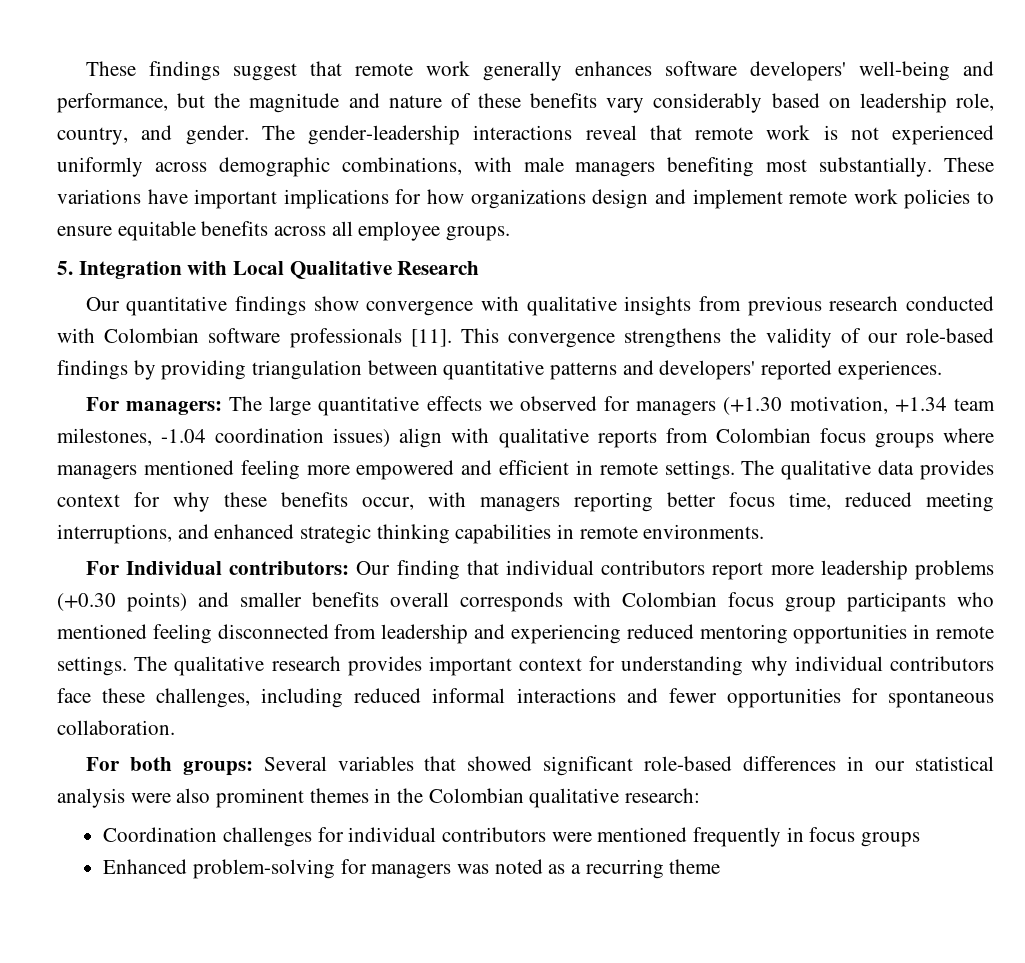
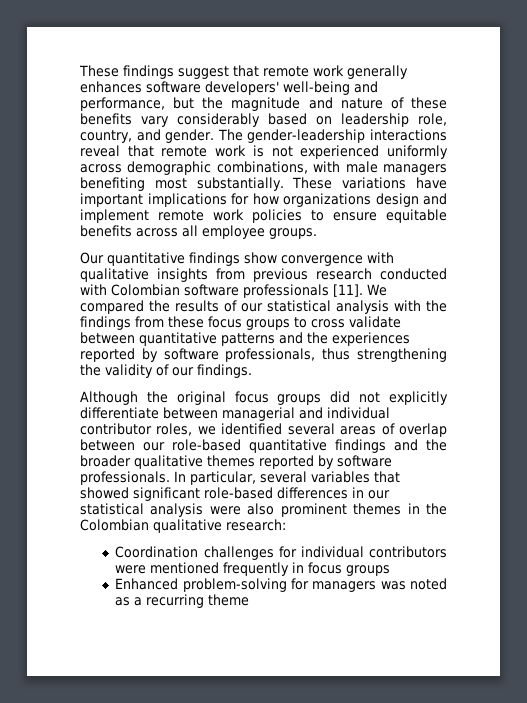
- 5. Integration with Local Qualitative Research
- This convergence strengthens the validity of our role-based findings by providing triangulation between quantitative patterns and developers' reported experiences.
- For managers: The large quantitative effects we observed for managers (+1.30 motivation, +1.34 team milestones, -1.04 coordination issues) align with qualitative reports from Colombian focus groups where managers mentioned feeling more empowered and efficient in remote settings. The qualitative data provides context for why these benefits occur, with managers reporting better focus time, reduced meeting interruptions, and enhanced strategic thinking capabilities in remote environments.
- For Individual contributors: Our finding that individual contributors report more leadership problems (+0.30 points) and smaller benefits overall corresponds with Colombian focus group participants who mentioned feeling disconnected from leadership and experiencing reduced mentoring opportunities in remote settings. The qualitative research provides important context for understanding why individual contributors face these challenges, including reduced informal interactions and fewer opportunities for spontaneous collaboration.
- For both groups: Several variables that showed significant role-based differences in our statistical analysis were also prominent themes in the Colombian qualitative research:
+ We compared the results of our statistical analysis with the findings from these focus groups to cross validate between quantitative patterns and the experiences reported by software professionals, thus strengthening the validity of our findings.
+ Although the original focus groups did not explicitly differentiate between managerial and individual contributor roles, we identified several areas of overlap between our role-based quantitative findings and the broader qualitative themes reported by software professionals. In particular, several variables that showed significant role-based differences in our statistical analysis were also prominent themes in the Colombian qualitative research:

